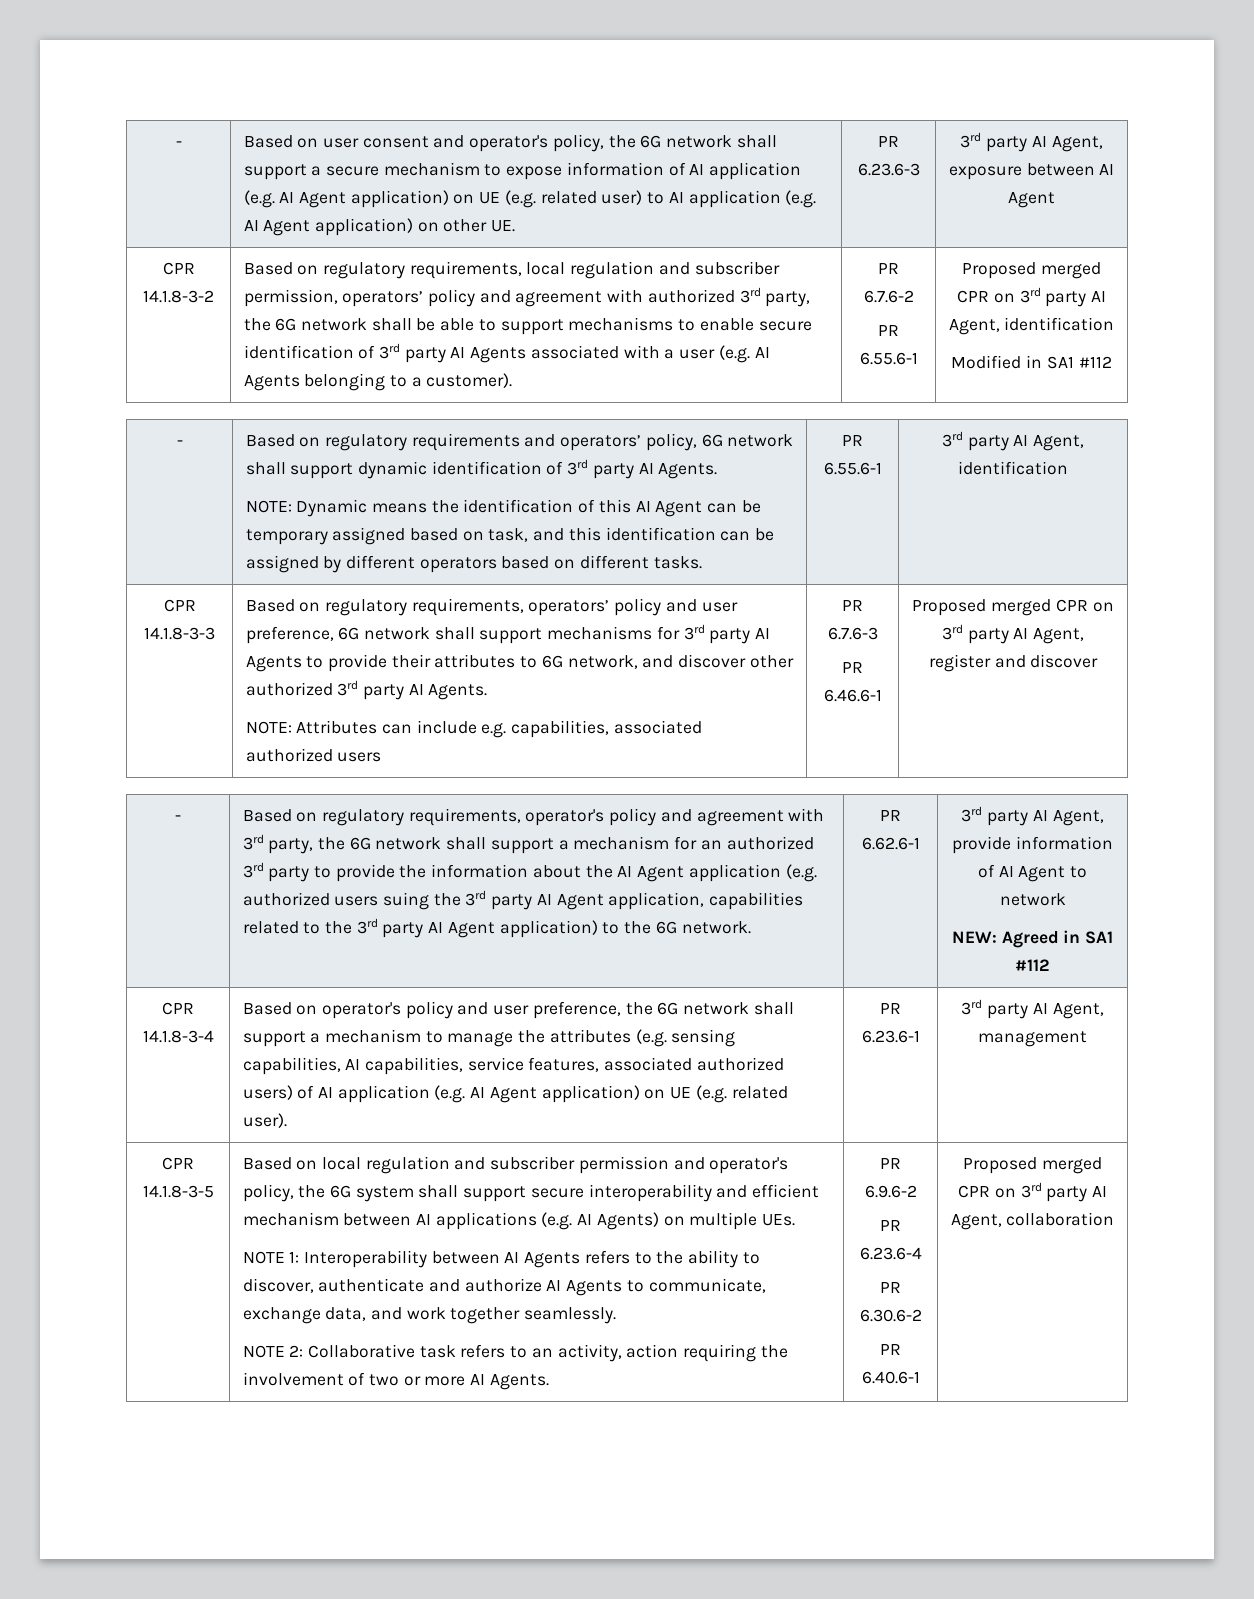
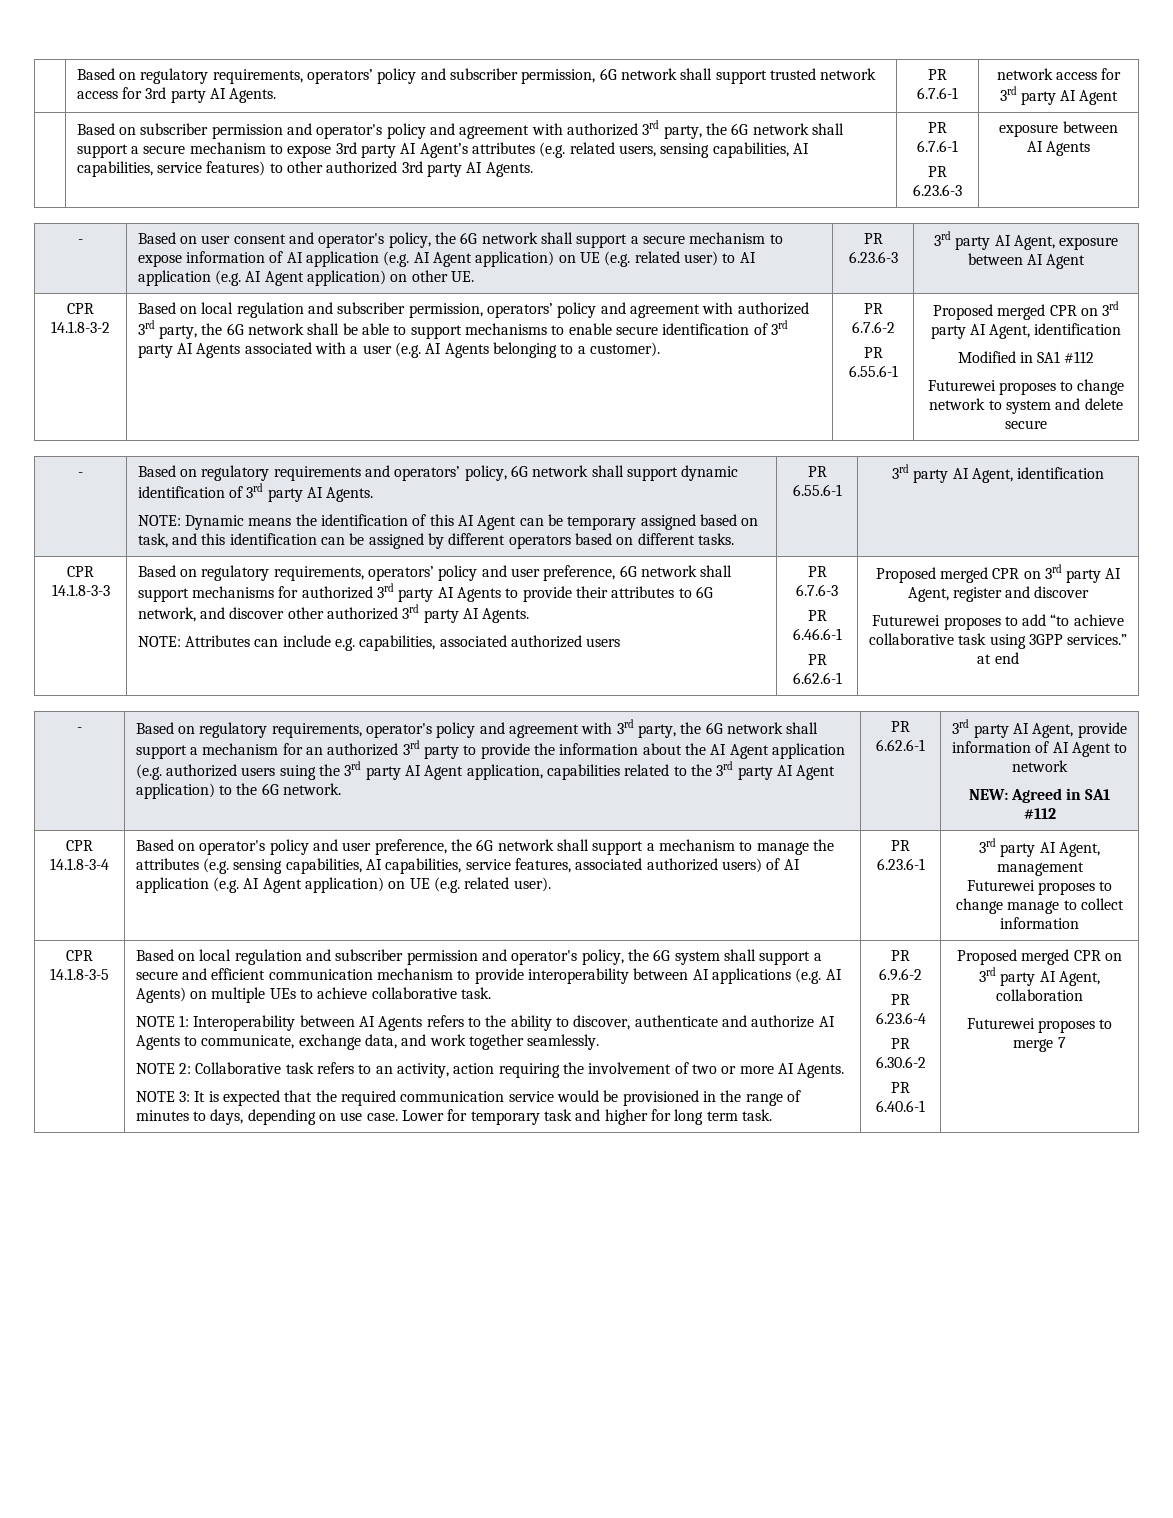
+ Based on regulatory requirements, operators’ policy and subscriber permission, 6G network shall support trusted network access for 3rd party AI Agents. | PR 6.7.6-1 | network access for 3rd party AI Agent
+ | Based on subscriber permission and operator's policy and agreement with authorized 3rd party, the 6G network shall support a secure mechanism to expose 3rd party AI Agent’s attributes (e.g. related users, sensing capabilities, AI capabilities, service features) to other authorized 3rd party AI Agents. | PR 6.7.6-1
+ PR 6.23.6-3 | exposure between AI Agents
- Based on regulatory requirements, local regulation and subscriber permission, operators’ policy and agreement with authorized 3rd party, the 6G network shall be able to support mechanisms to enable secure identification of 3rd party AI Agents associated with a user (e.g. AI Agents belonging to a customer).
+ Based on local regulation and subscriber permission, operators’ policy and agreement with authorized 3rd party, the 6G network shall be able to support mechanisms to enable secure identification of 3rd party AI Agents associated with a user (e.g. AI Agents belonging to a customer).
+ Futurewei proposes to change network to system and delete secure
- Based on regulatory requirements, operators’ policy and user preference, 6G network shall support mechanisms for 3rd party AI Agents to provide their attributes to 6G network, and discover other authorized 3rd party AI Agents.
+ Based on regulatory requirements, operators’ policy and user preference, 6G network shall support mechanisms for authorized 3rd party AI Agents to provide their attributes to 6G network, and discover other authorized 3rd party AI Agents.
  PR 6.46.6-1
+ PR 6.62.6-1
+ Futurewei proposes to add “to achieve collaborative task using 3GPP services.” at end
+ Futurewei proposes to change manage to collect information
- Based on local regulation and subscriber permission and operator's policy, the 6G system shall support secure interoperability and efficient mechanism between AI applications (e.g. AI Agents) on multiple UEs.
+ Based on local regulation and subscriber permission and operator's policy, the 6G system shall support a secure and efficient communication mechanism to provide interoperability between AI applications (e.g. AI Agents) on multiple UEs to achieve collaborative task.
+ NOTE 3: It is expected that the required communication service would be provisioned in the range of minutes to days, depending on use case. Lower for temporary task and higher for long term task.
+ Futurewei proposes to merge 7

